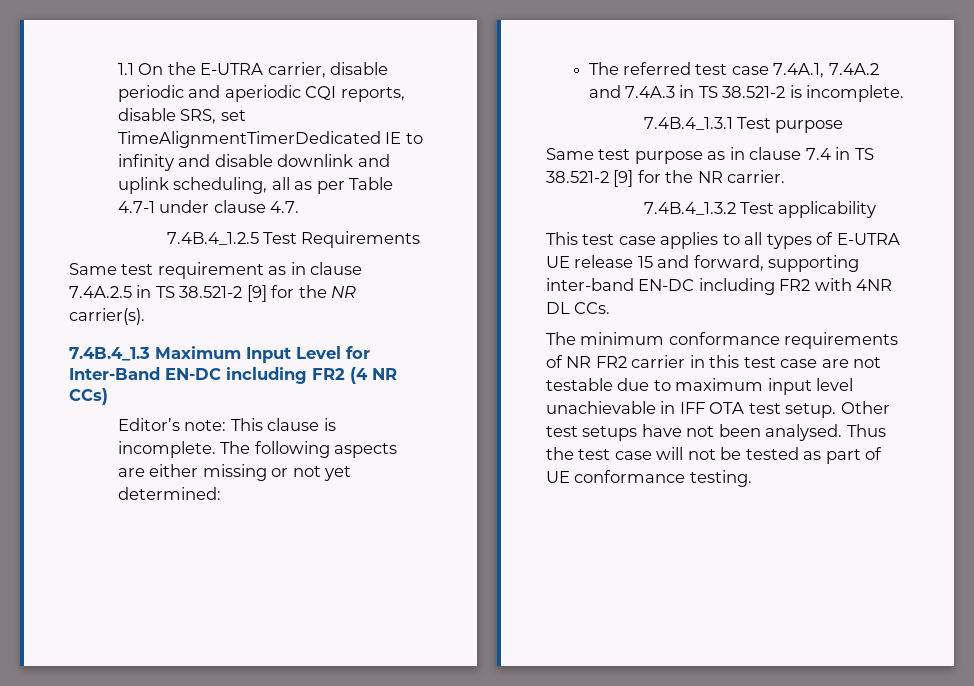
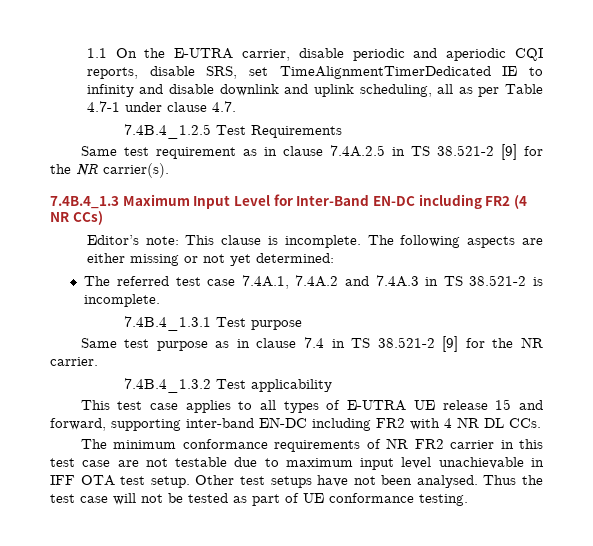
- This test case applies to all types of E-UTRA UE release 15 and forward, supporting inter-band EN-DC including FR2 with 4NR DL CCs.
+ This test case applies to all types of E-UTRA UE release 15 and forward, supporting inter-band EN-DC including FR2 with 4 NR DL CCs.

